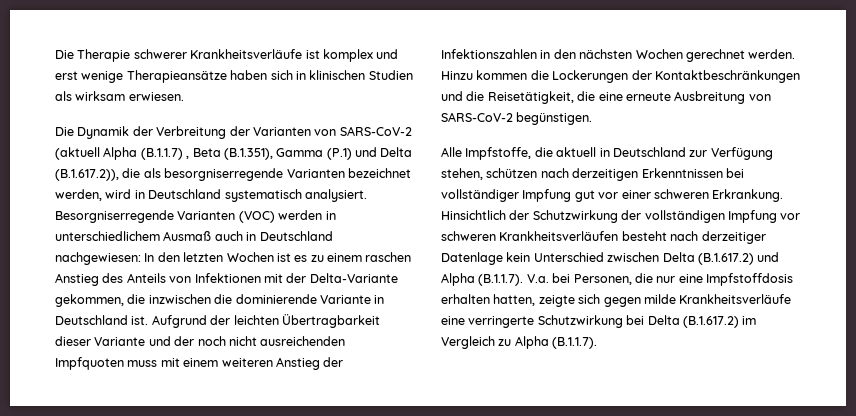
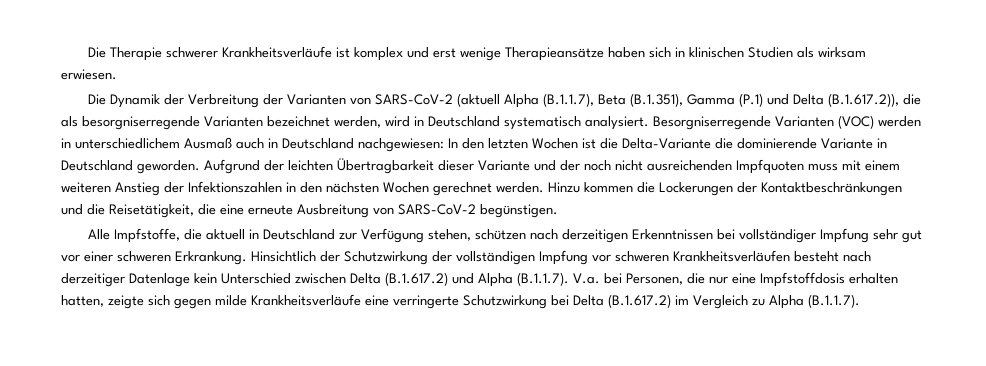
- Die Dynamik der Verbreitung der Varianten von SARS-CoV-2 (aktuell Alpha (B.1.1.7) , Beta (B.1.351), Gamma (P.1) und Delta (B.1.617.2)), die als besorgniserregende Varianten bezeichnet werden, wird in Deutschland systematisch analysiert.
+ Die Dynamik der Verbreitung der Varianten von SARS-CoV-2 (aktuell Alpha (B.1.1.7), Beta (B.1.351), Gamma (P.1) und Delta (B.1.617.2)), die als besorgniserregende Varianten bezeichnet werden, wird in Deutschland systematisch analysiert.
- Besorgniserregende Varianten (VOC) werden in unterschiedlichem Ausmaß auch in Deutschland nachgewiesen: In den letzten Wochen ist es zu einem raschen Anstieg des Anteils von Infektionen mit der Delta-Variante gekommen, die inzwischen die dominierende Variante in Deutschland ist.
+ Besorgniserregende Varianten (VOC) werden in unterschiedlichem Ausmaß auch in Deutschland nachgewiesen: In den letzten Wochen ist die Delta-Variante die dominierende Variante in Deutschland geworden.
- Alle Impfstoffe, die aktuell in Deutschland zur Verfügung stehen, schützen nach derzeitigen Erkenntnissen bei vollständiger Impfung gut vor einer schweren Erkrankung.
+ Alle Impfstoffe, die aktuell in Deutschland zur Verfügung stehen, schützen nach derzeitigen Erkenntnissen bei vollständiger Impfung sehr gut vor einer schweren Erkrankung.

